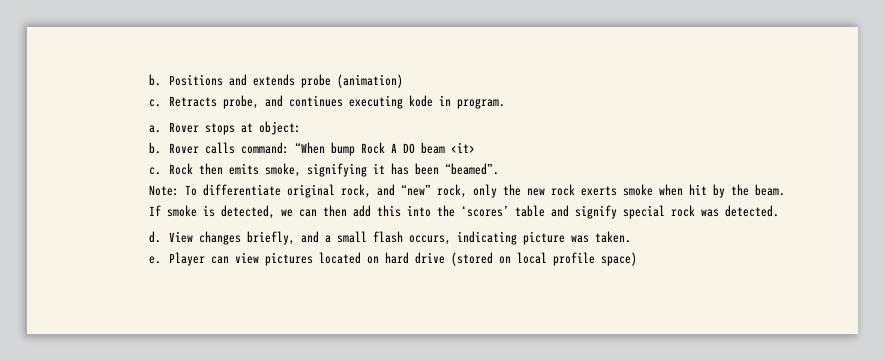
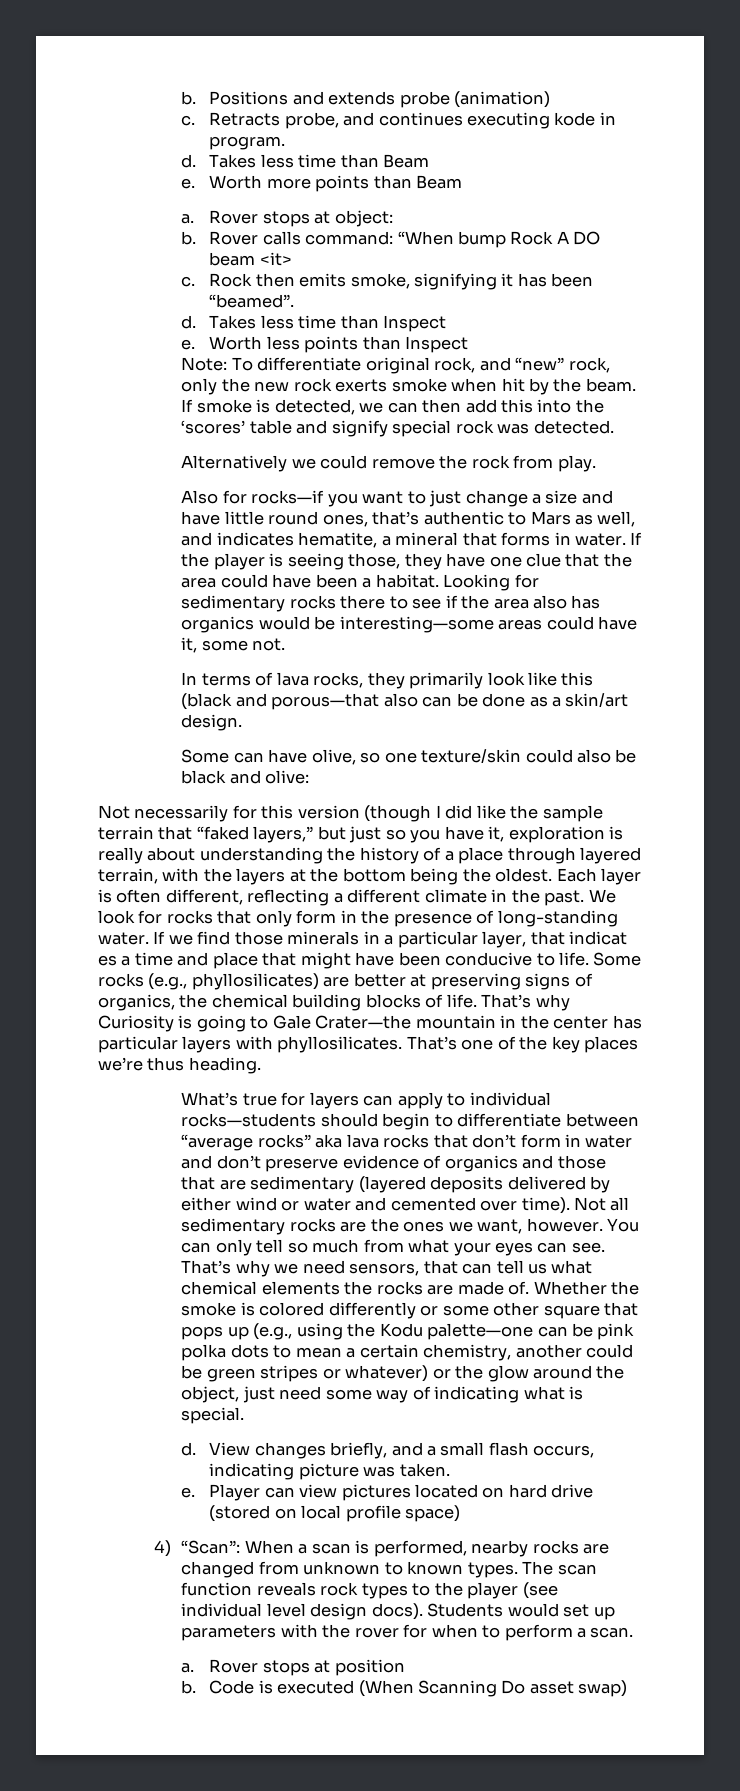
+ d. Takes less time than Beam
+ e. Worth more points than Beam
+ d. Takes less time than Inspect
+ e. Worth less points than Inspect
+ Alternatively we could remove the rock from play.
+ Also for rocks—if you want to just change a size and have little round ones, that’s authentic to Mars as well, and indicates hematite, a mineral that forms in water. If the player is seeing those, they have one clue that the area could have been a habitat. Looking for sedimentary rocks there to see if the area also has organics would be interesting—some areas could have it, some not.
+ In terms of lava rocks, they primarily look like this (black and porous—that also can be done as a skin/art design.
+ Some can have olive, so one texture/skin could also be black and olive:
+ Not necessarily for this version (though I did like the sample terrain that “faked layers,” but just so you have it, exploration is really about understanding the history of a place through layered terrain, with the layers at the bottom being the oldest. Each layer is often different, reflecting a different climate in the past. We look for rocks that only form in the presence of long-standing water. If we find those minerals in a particular layer, that indicat es a time and place that might have been conducive to life. Some rocks (e.g., phyllosilicates) are better at preserving signs of organics, the chemical building blocks of life. That’s why Curiosity is going to Gale Crater—the mountain in the center has particular layers with phyllosilicates. That’s one of the key places we’re thus heading.
+ What’s true for layers can apply to individual rocks—students should begin to differentiate between “average rocks” aka lava rocks that don’t form in water and don’t preserve evidence of organics and those that are sedimentary (layered deposits delivered by either wind or water and cemented over time). Not all sedimentary rocks are the ones we want, however. You can only tell so much from what your eyes can see. That’s why we need sensors, that can tell us what chemical elements the rocks are made of. Whether the smoke is colored differently or some other square that pops up (e.g., using the Kodu palette—one can be pink polka dots to mean a certain chemistry, another could be green stripes or whatever) or the glow around the object, just need some way of indicating what is special.
+ 4) “Scan”: When a scan is performed, nearby rocks are changed from unknown to known types. The scan function reveals rock types to the player (see individual level design docs). Students would set up parameters with the rover for when to perform a scan.
+ a. Rover stops at position
+ b. Code is executed (When Scanning Do asset swap)

